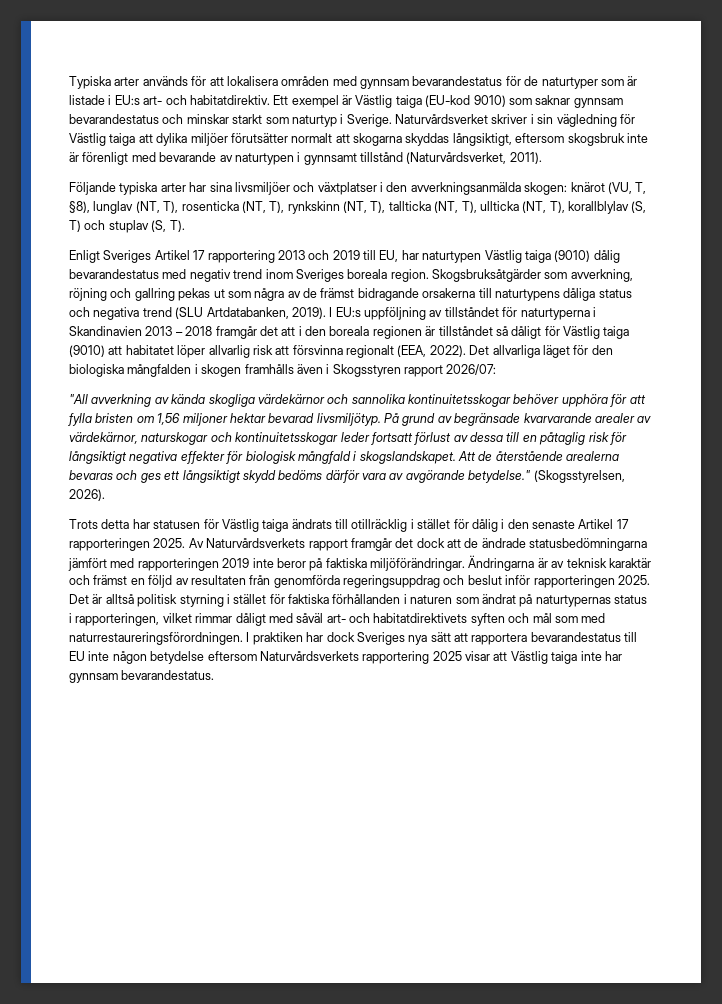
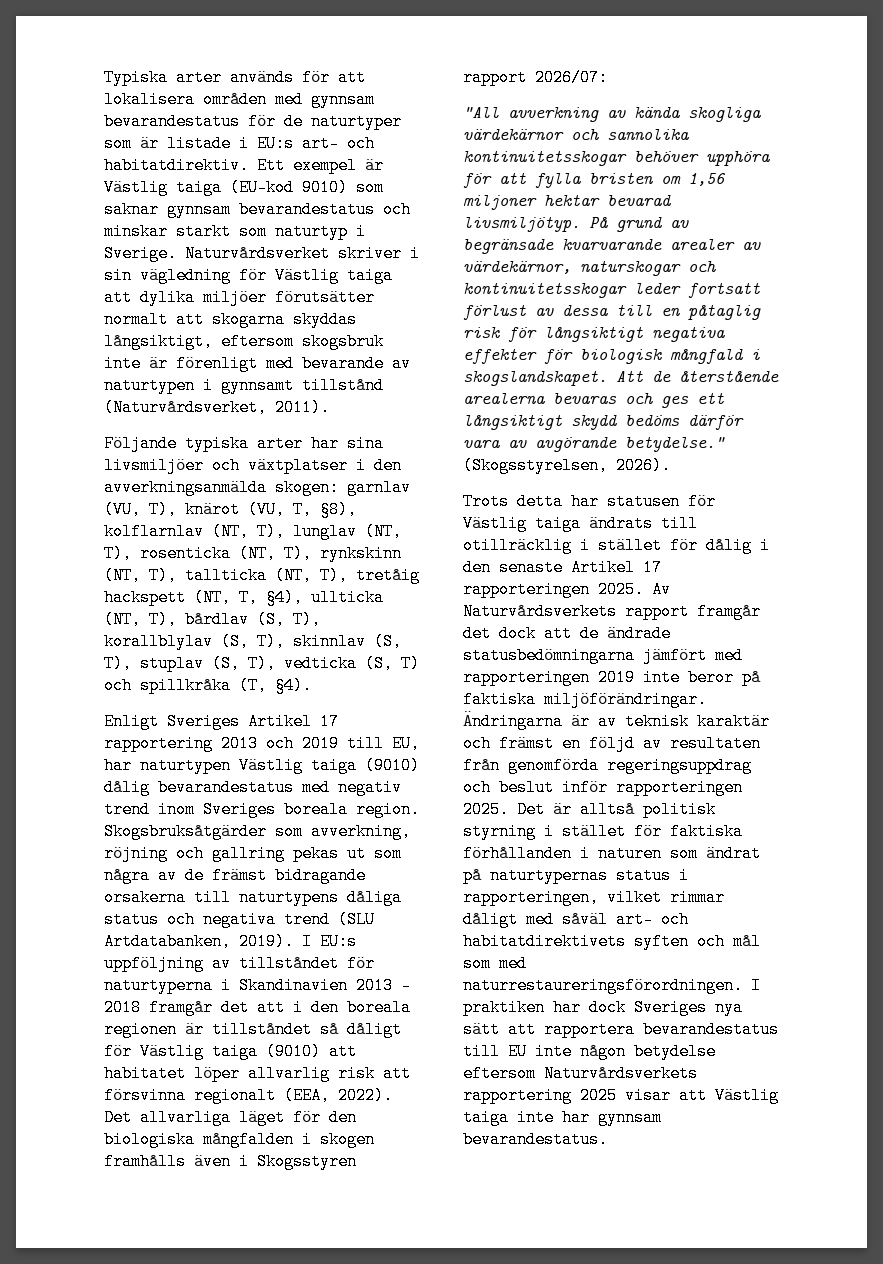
- Följande typiska arter har sina livsmiljöer och växtplatser i den avverkningsanmälda skogen: knärot (VU, T, §8), lunglav (NT, T), rosenticka (NT, T), rynkskinn (NT, T), tallticka (NT, T), ullticka (NT, T), korallblylav (S, T) och stuplav (S, T).
+ Följande typiska arter har sina livsmiljöer och växtplatser i den avverkningsanmälda skogen: garnlav (VU, T), knärot (VU, T, §8), kolflarnlav (NT, T), lunglav (NT, T), rosenticka (NT, T), rynkskinn (NT, T), tallticka (NT, T), tretåig hackspett (NT, T, §4), ullticka (NT, T), bårdlav (S, T), korallblylav (S, T), skinnlav (S, T), stuplav (S, T), vedticka (S, T) och spillkråka (T, §4).

